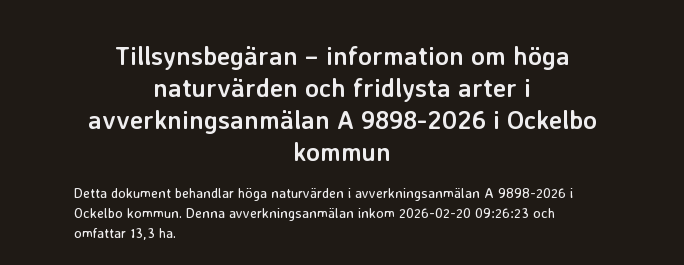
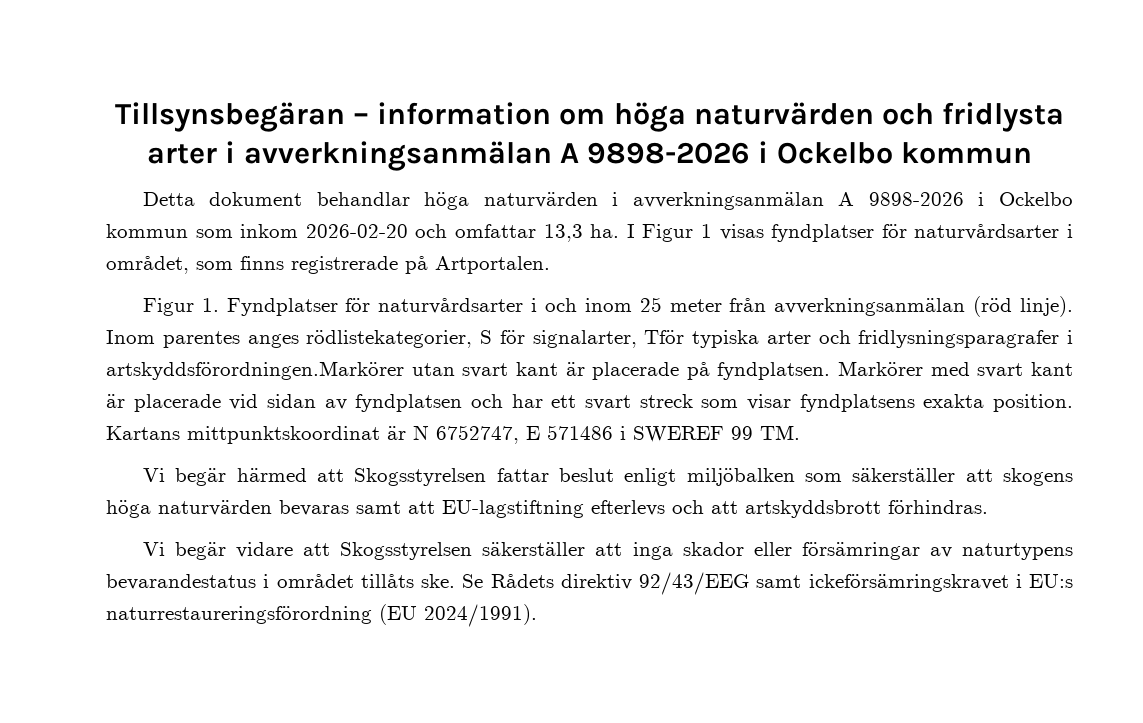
- Detta dokument behandlar höga naturvärden i avverkningsanmälan A 9898-2026 i Ockelbo kommun. Denna avverkningsanmälan inkom 2026-02-20 09:26:23 och omfattar 13,3 ha.
+ Detta dokument behandlar höga naturvärden i avverkningsanmälan A 9898-2026 i Ockelbo kommun som inkom 2026-02-20 och omfattar 13,3 ha.
+ I Figur 1 visas fyndplatser för naturvårdsarter i området, som finns registrerade på Artportalen.
+ Figur 1. Fyndplatser för naturvårdsarter i och inom 25 meter från avverkningsanmälan (röd linje). Inom parentes anges rödlistekategorier, S för signalarter, Tför typiska arter och fridlysningsparagrafer i artskyddsförordningen.Markörer utan svart kant är placerade på fyndplatsen. Markörer med svart kant är placerade vid sidan av fyndplatsen och har ett svart streck som visar fyndplatsens exakta position. Kartans mittpunktskoordinat är N 6752747, E 571486 i SWEREF 99 TM.
+ Vi begär härmed att Skogsstyrelsen fattar beslut enligt miljöbalken som säkerställer att skogens höga naturvärden bevaras samt att EU-lagstiftning efterlevs och att artskyddsbrott förhindras.
+ Vi begär vidare att Skogsstyrelsen säkerställer att inga skador eller försämringar av naturtypens bevarandestatus i området tillåts ske. Se Rådets direktiv 92/43/EEG samt ickeförsämringskravet i EU:s naturrestaureringsförordning (EU 2024/1991).

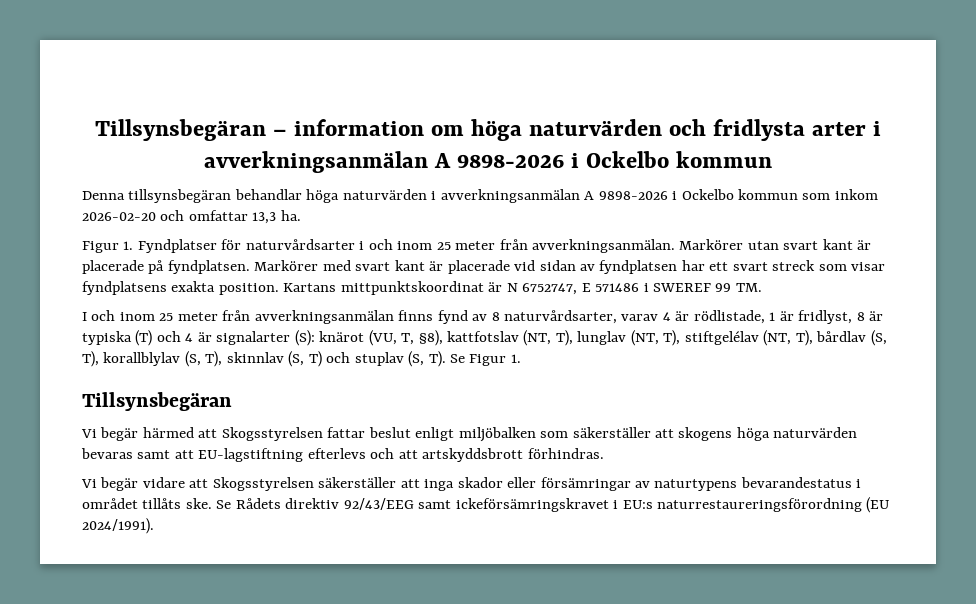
- Detta dokument behandlar höga naturvärden i avverkningsanmälan A 9898-2026 i Ockelbo kommun som inkom 2026-02-20 och omfattar 13,3 ha. I Figur 1 visas fyndplatser för naturvårdsarter i området, som finns registrerade på Artportalen.
+ Denna tillsynsbegäran behandlar höga naturvärden i avverkningsanmälan A 9898-2026 i Ockelbo kommun som inkom 2026-02-20 och omfattar 13,3 ha.
- Figur 1. Fyndplatser för naturvårdsarter i och inom 25 meter från avverkningsanmälan (röd linje). Inom parentes anges rödlistekategorier, S för signalarter, Tför typiska arter och fridlysningsparagrafer i artskyddsförordningen.Markörer utan svart kant är placerade på fyndplatsen.
+ Figur 1. Fyndplatser för naturvårdsarter i och inom 25 meter från avverkningsanmälan. Markörer utan svart kant är placerade på fyndplatsen.
- Markörer med svart kant är placerade vid sidan av fyndplatsen och har ett svart streck som visar fyndplatsens exakta position.
+ Markörer med svart kant är placerade vid sidan av fyndplatsen har ett svart streck som visar fyndplatsens exakta position.
+ I och inom 25 meter från avverkningsanmälan finns fynd av 8 naturvårdsarter, varav 4 är rödlistade, 1 är fridlyst, 8 är typiska (T) och 4 är signalarter (S): knärot (VU, T, §8), kattfotslav (NT, T), lunglav (NT, T), stiftgelélav (NT, T), bårdlav (S, T), korallblylav (S, T), skinnlav (S, T) och stuplav (S, T). Se Figur 1.
+ Tillsynsbegäran

